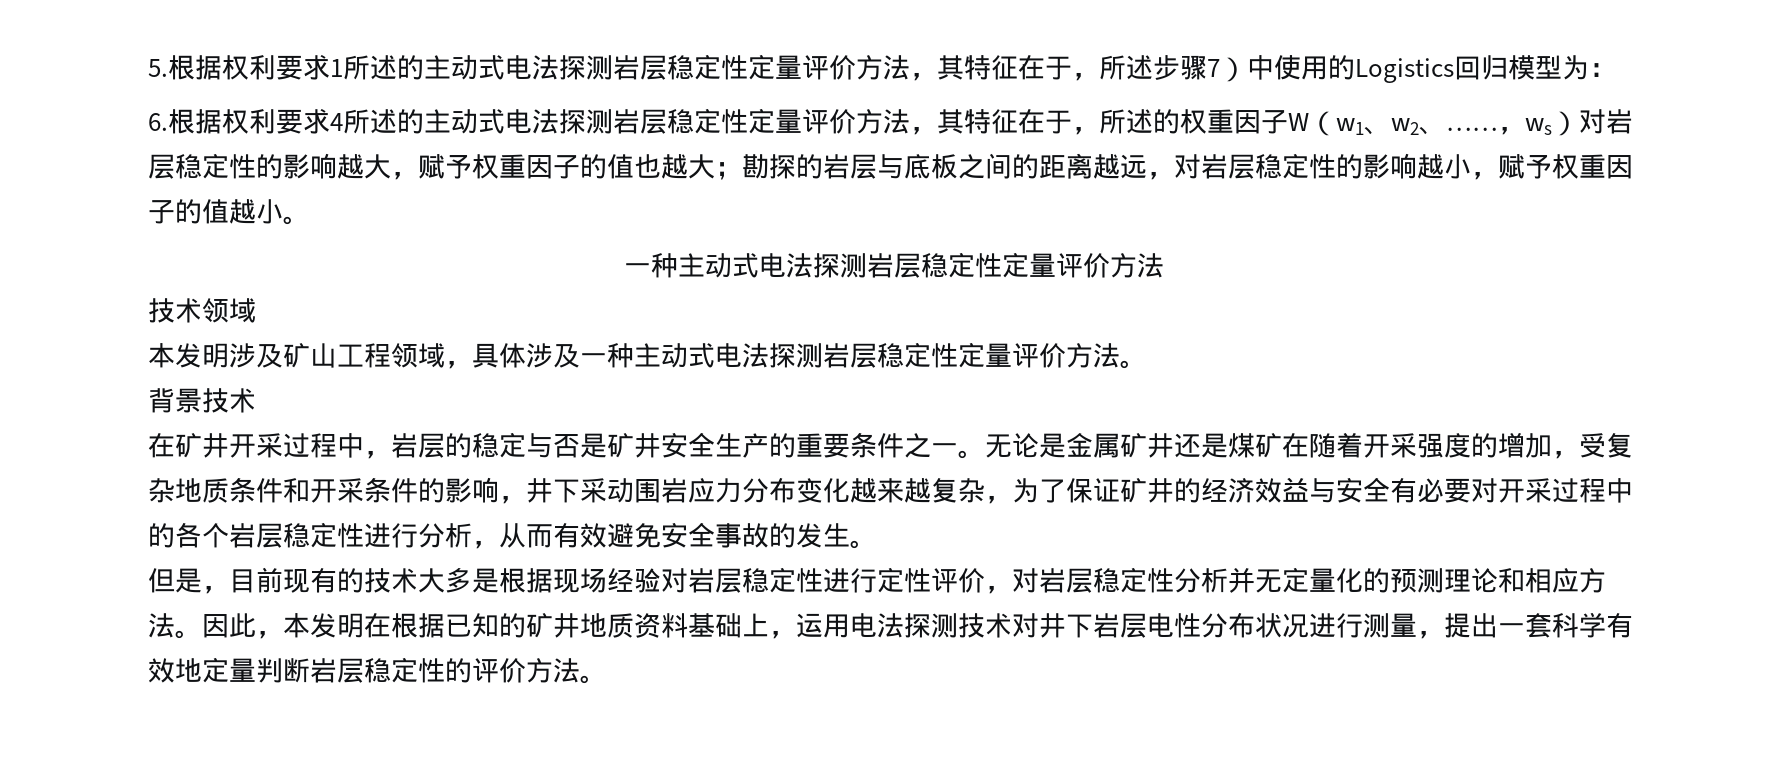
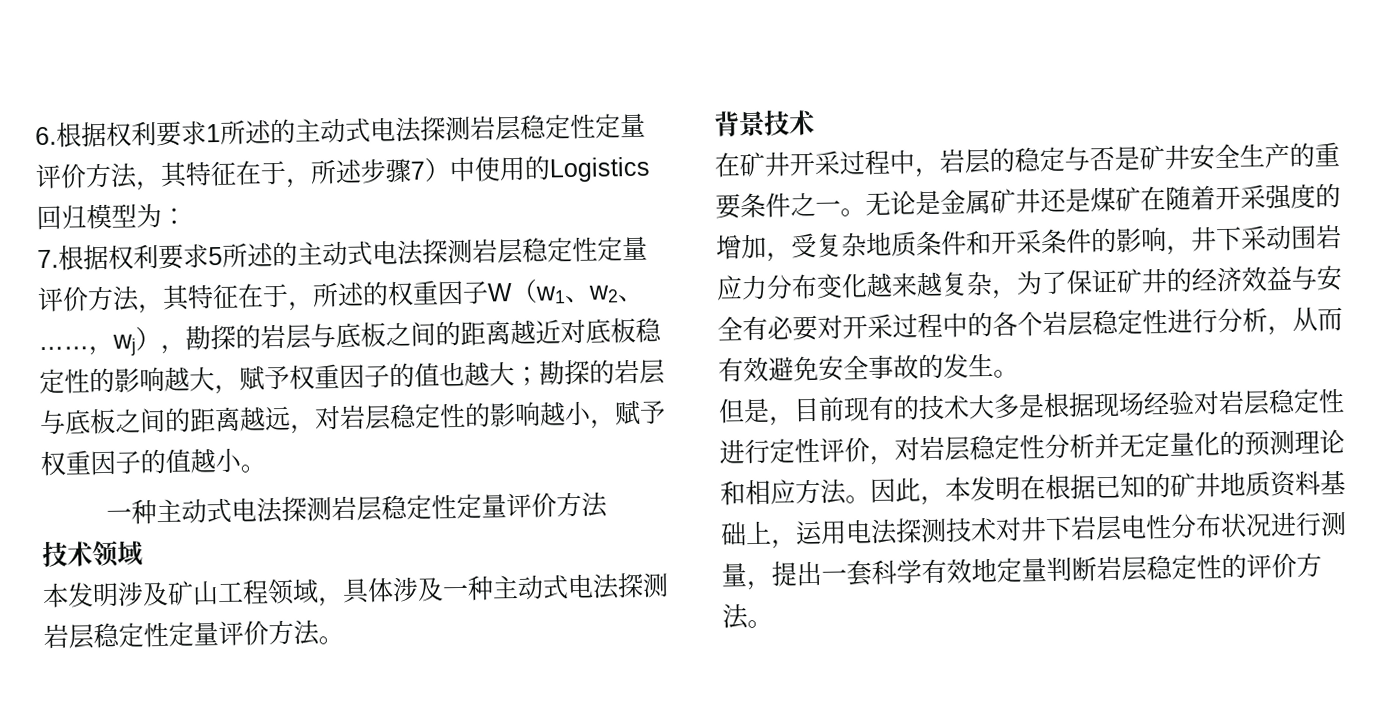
- 5.根据权利要求1所述的主动式电法探测岩层稳定性定量评价方法，其特征在于，所述步骤7）中使用的Logistics回归模型为：
+ 6.根据权利要求1所述的主动式电法探测岩层稳定性定量评价方法，其特征在于，所述步骤7）中使用的Logistics回归模型为：
- 6.根据权利要求4所述的主动式电法探测岩层稳定性定量评价方法，其特征在于，所述的权重因子W（w1、w2、……
+ 7.根据权利要求5所述的主动式电法探测岩层稳定性定量评价方法，其特征在于，所述的权重因子W（w1、w2、……
- ，ws）对岩层稳定性的影响越大，赋予权重因子的值也越大；勘探的岩层与底板之间的距离越远，对岩层稳定性的影响越小，赋予权重因子的值越小。
+ ，wj），勘探的岩层与底板之间的距离越近对底板稳定性的影响越大，赋予权重因子的值也越大；勘探的岩层与底板之间的距离越远，对岩层稳定性的影响越小，赋予权重因子的值越小。

